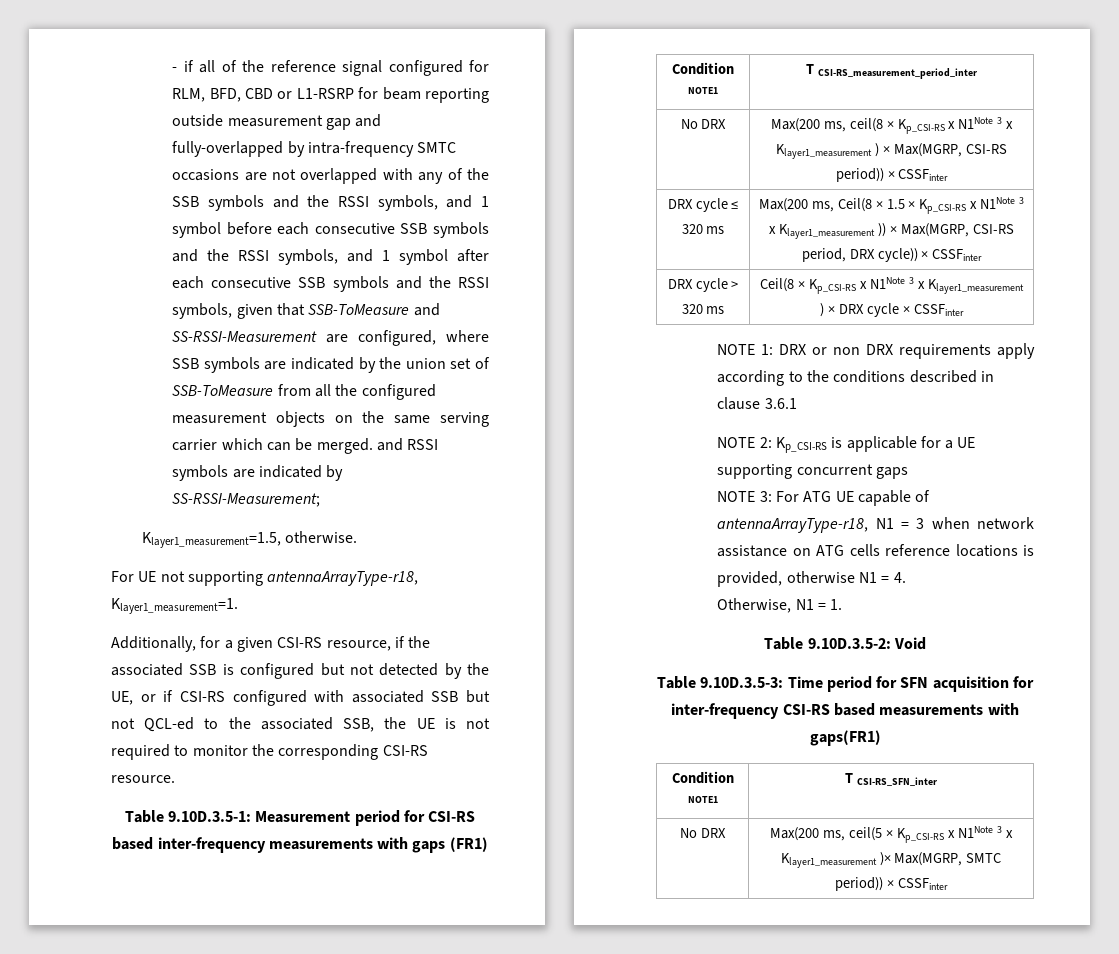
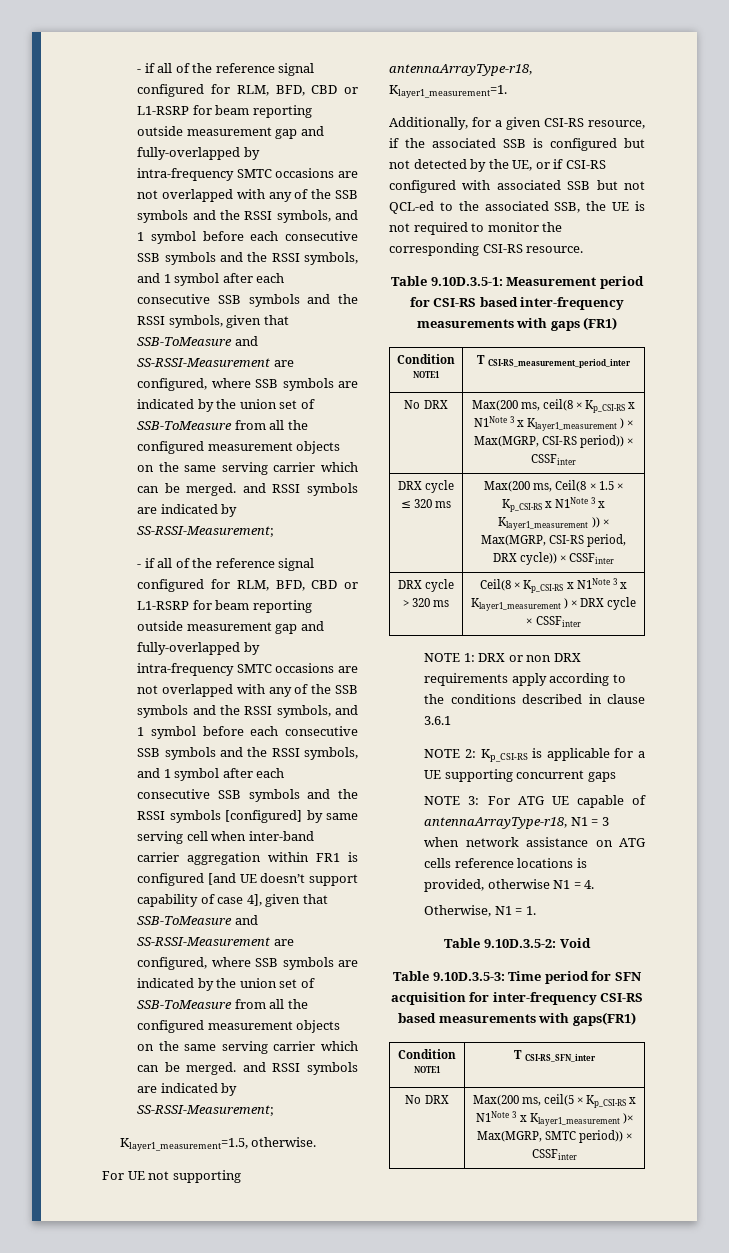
+ - if all of the reference signal configured for RLM, BFD, CBD or L1-RSRP for beam reporting outside measurement gap and fully-overlapped by intra-frequency SMTC occasions are not overlapped with any of the SSB symbols and the RSSI symbols, and 1 symbol before each consecutive SSB symbols and the RSSI symbols, and 1 symbol after each consecutive SSB symbols and the RSSI symbols [configured] by same serving cell when inter-band carrier aggregation within FR1 is configured [and UE doesn’t support capability of case 4], given that SSB-ToMeasure and SS-RSSI-Measurement are configured, where SSB symbols are indicated by the union set of SSB-ToMeasure from all the configured measurement objects on the same serving carrier which can be merged. and RSSI symbols are indicated by SS-RSSI-Measurement;

